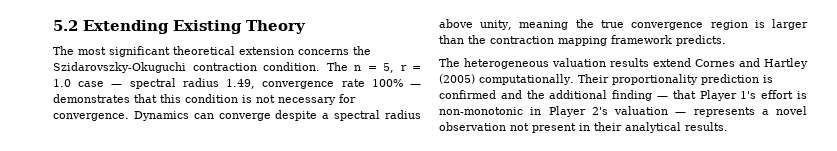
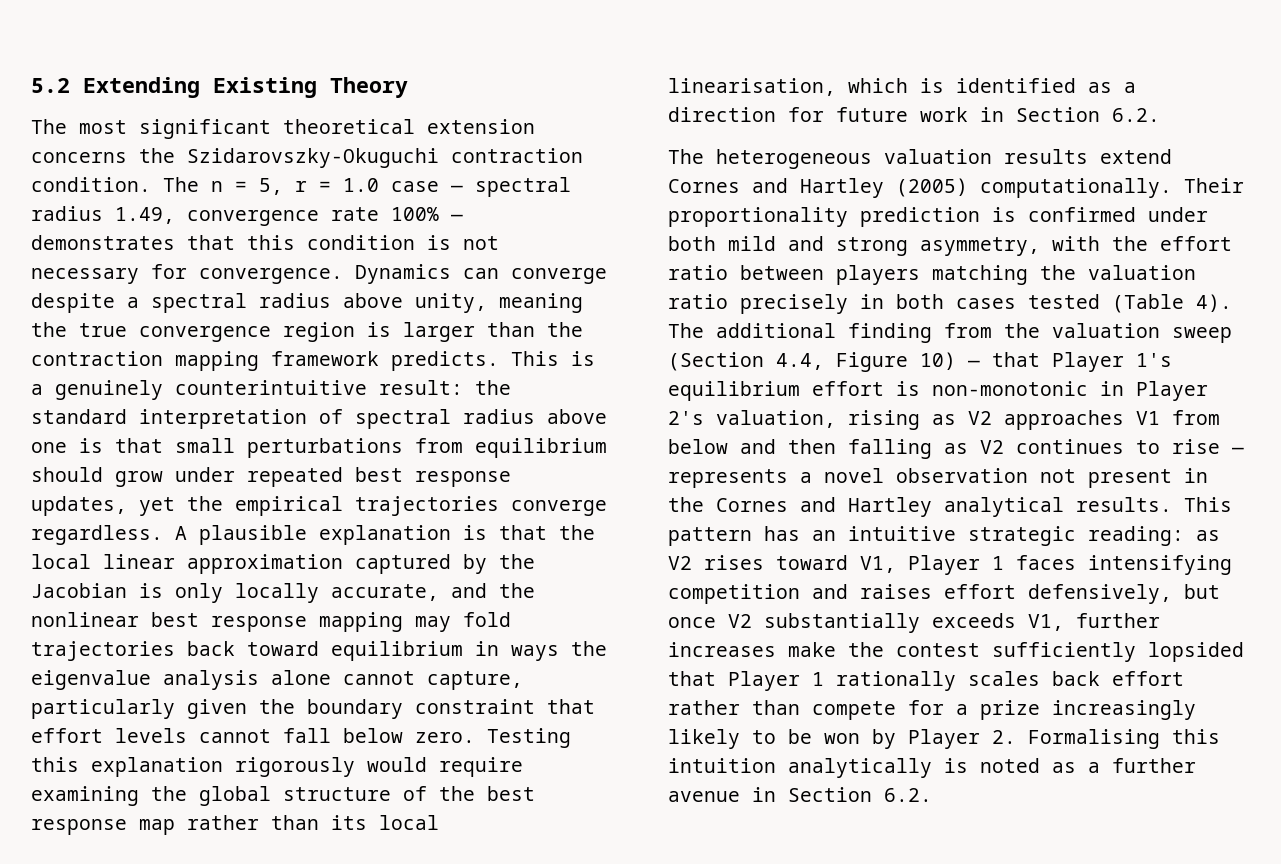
+ This is a genuinely counterintuitive result: the standard interpretation of spectral radius above one is that small perturbations from equilibrium should grow under repeated best response updates, yet the empirical trajectories converge regardless. A plausible explanation is that the local linear approximation captured by the Jacobian is only locally accurate, and the nonlinear best response mapping may fold trajectories back toward equilibrium in ways the eigenvalue analysis alone cannot capture, particularly given the boundary constraint that effort levels cannot fall below zero. Testing this explanation rigorously would require examining the global structure of the best response map rather than its local linearisation, which is identified as a direction for future work in Section 6.2.
- Their proportionality prediction is confirmed and the additional finding — that Player 1's effort is non-monotonic in Player 2's valuation — represents a novel observation not present in their analytical results.
+ Their proportionality prediction is confirmed under both mild and strong asymmetry, with the effort ratio between players matching the valuation ratio precisely in both cases tested (Table 4). The additional finding from the valuation sweep (Section 4.4, Figure 10) — that Player 1's equilibrium effort is non-monotonic in Player 2's valuation, rising as V2 approaches V1 from below and then falling as V2 continues to rise — represents a novel observation not present in the Cornes and Hartley analytical results. This pattern has an intuitive strategic reading: as V2 rises toward V1, Player 1 faces intensifying competition and raises effort defensively, but once V2 substantially exceeds V1, further increases make the contest sufficiently lopsided that Player 1 rationally scales back effort rather than compete for a prize increasingly likely to be won by Player 2. Formalising this intuition analytically is noted as a further avenue in Section 6.2.

